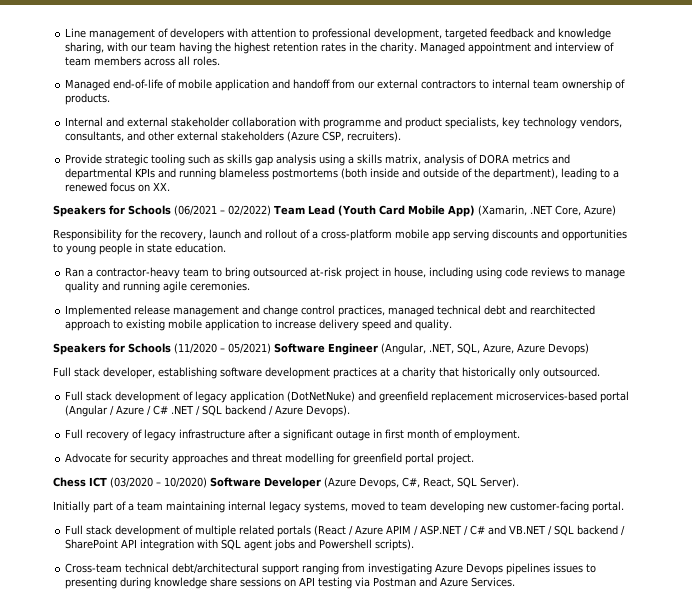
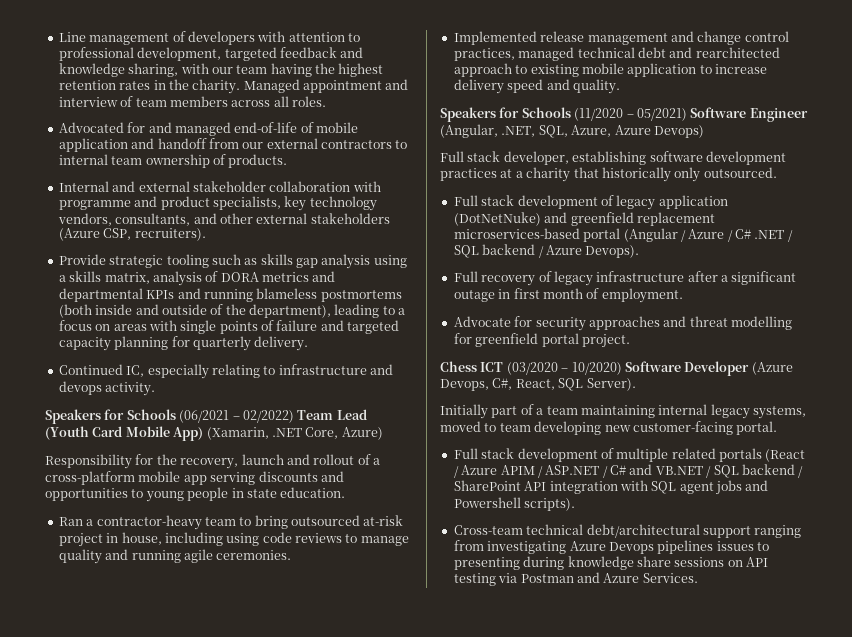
- Managed end-of-life of mobile application and handoff from our external contractors to internal team ownership of products.
+ Advocated for and managed end-of-life of mobile application and handoff from our external contractors to internal team ownership of products.
- Provide strategic tooling such as skills gap analysis using a skills matrix, analysis of DORA metrics and departmental KPIs and running blameless postmortems (both inside and outside of the department), leading to a renewed focus on XX.
+ Provide strategic tooling such as skills gap analysis using a skills matrix, analysis of DORA metrics and departmental KPIs and running blameless postmortems (both inside and outside of the department), leading to a focus on areas with single points of failure and targeted capacity planning for quarterly delivery.
+ Continued IC, especially relating to infrastructure and devops activity.

